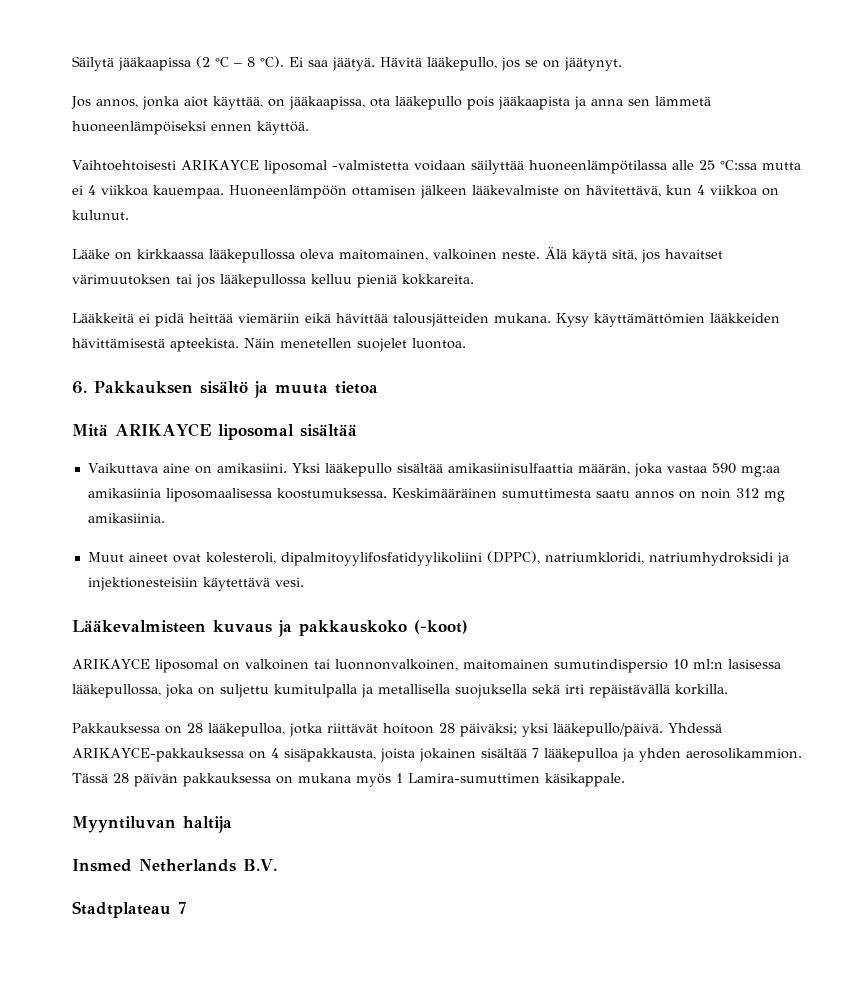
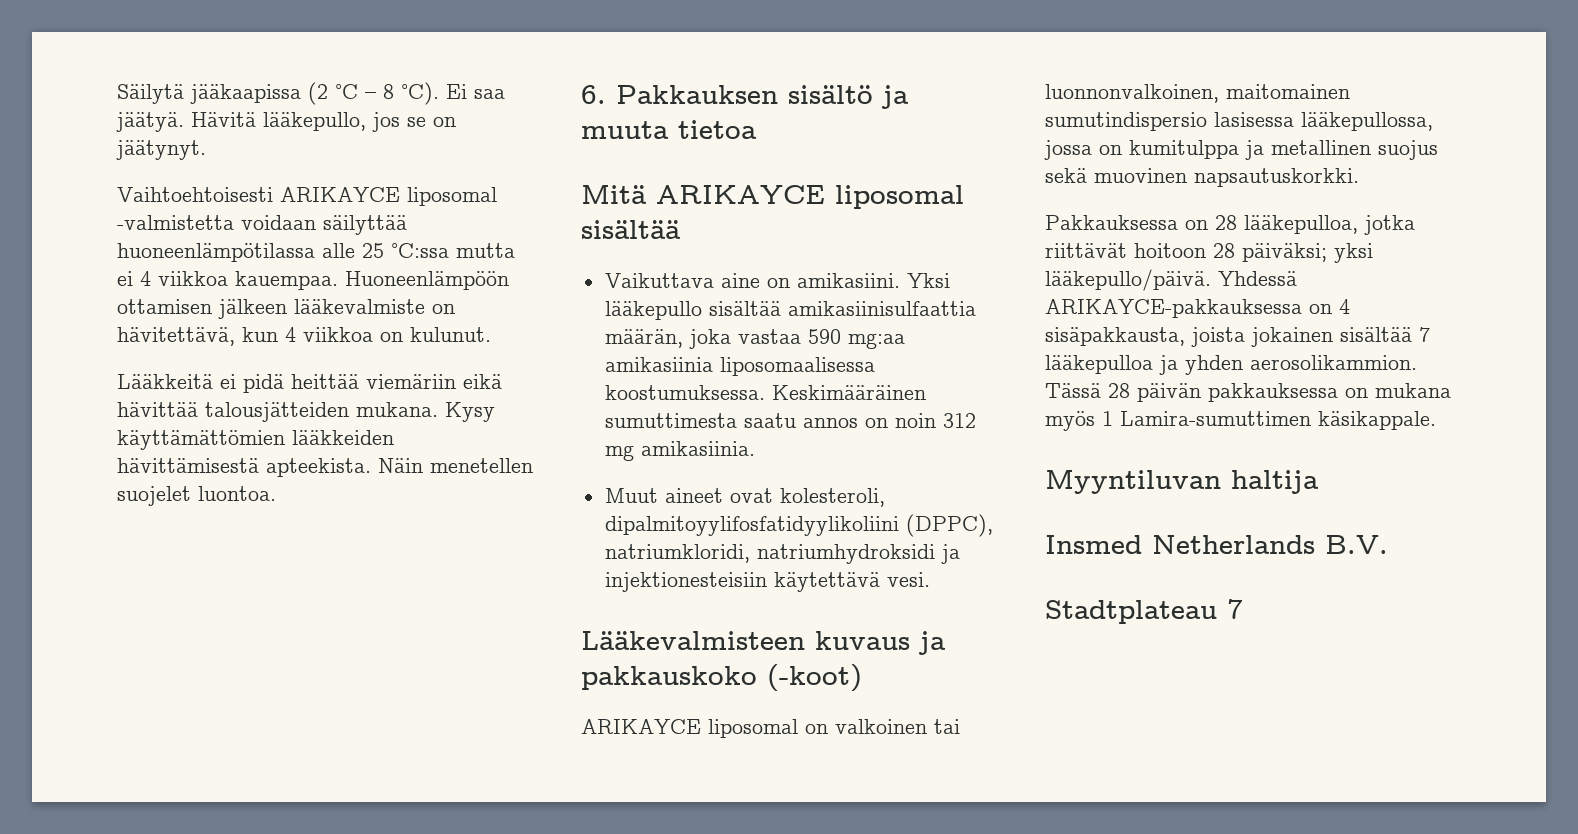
- Jos annos, jonka aiot käyttää, on jääkaapissa, ota lääkepullo pois jääkaapista ja anna sen lämmetä huoneenlämpöiseksi ennen käyttöä.
- Lääke on kirkkaassa lääkepullossa oleva maitomainen, valkoinen neste. Älä käytä sitä, jos havaitset värimuutoksen tai jos lääkepullossa kelluu pieniä kokkareita.
- ARIKAYCE liposomal on valkoinen tai luonnonvalkoinen, maitomainen sumutindispersio 10 ml:n lasisessa lääkepullossa, joka on suljettu kumitulpalla ja metallisella suojuksella sekä irti repäistävällä korkilla.
+ ARIKAYCE liposomal on valkoinen tai luonnonvalkoinen, maitomainen sumutindispersio lasisessa lääkepullossa, jossa on kumitulppa ja metallinen suojus sekä muovinen napsautuskorkki.

